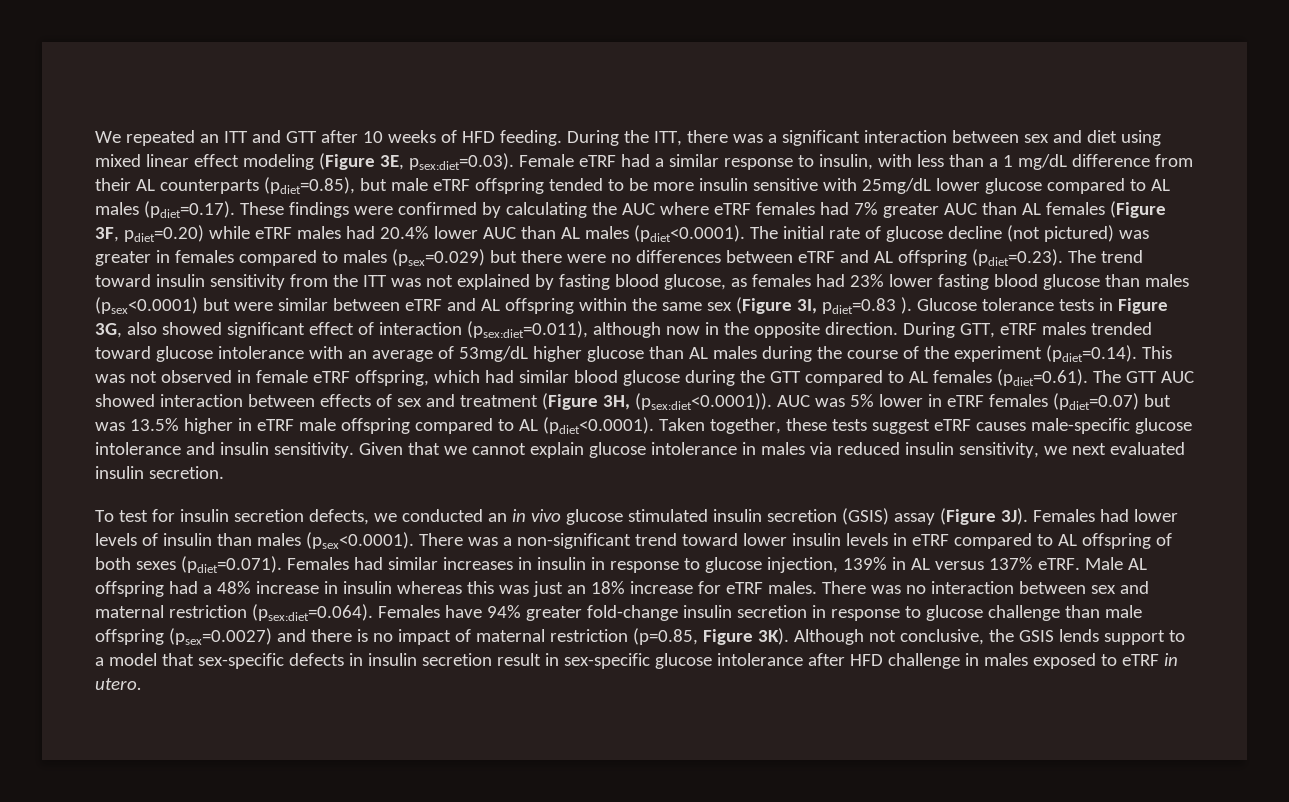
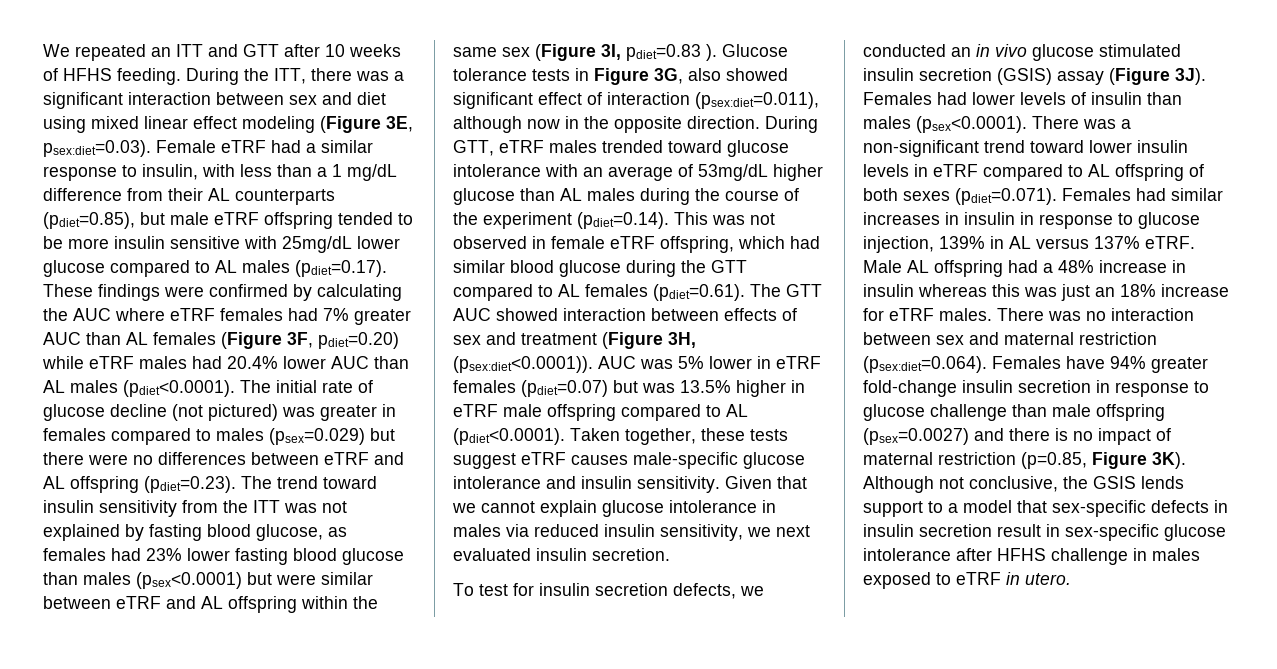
- We repeated an ITT and GTT after 10 weeks of HFD feeding.
+ We repeated an ITT and GTT after 10 weeks of HFHS feeding.
- Although not conclusive, the GSIS lends support to a model that sex-specific defects in insulin secretion result in sex-specific glucose intolerance after HFD challenge in males exposed to eTRF in utero.
+ Although not conclusive, the GSIS lends support to a model that sex-specific defects in insulin secretion result in sex-specific glucose intolerance after HFHS challenge in males exposed to eTRF in utero.

